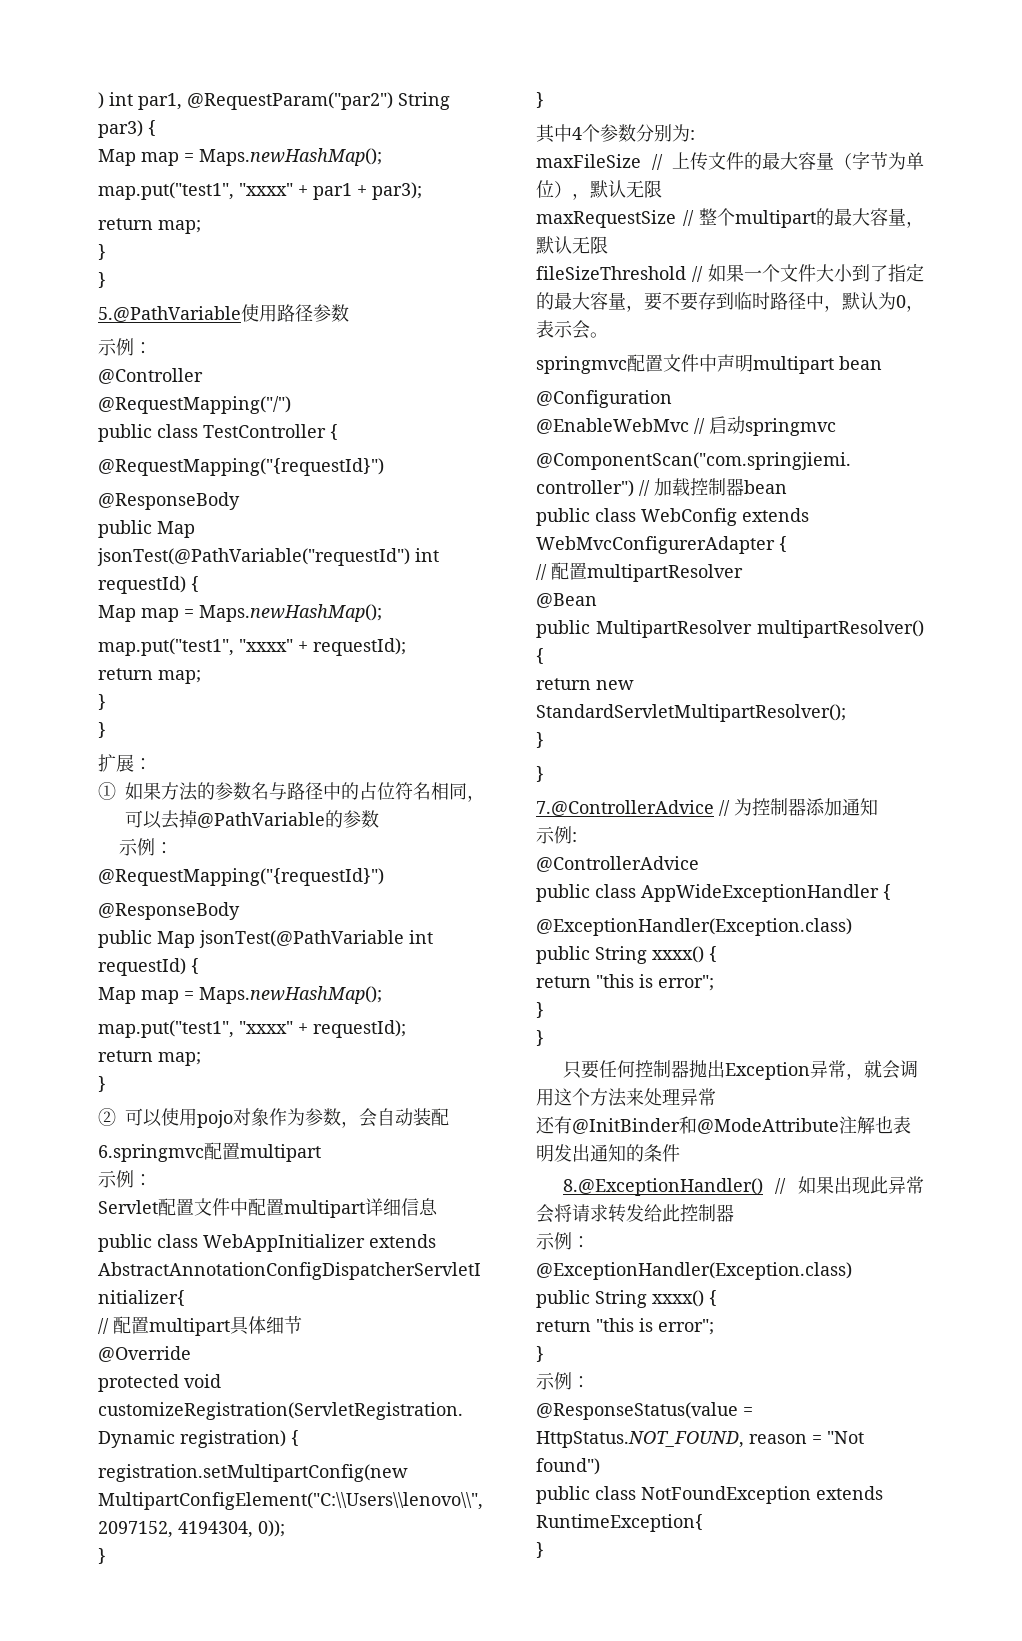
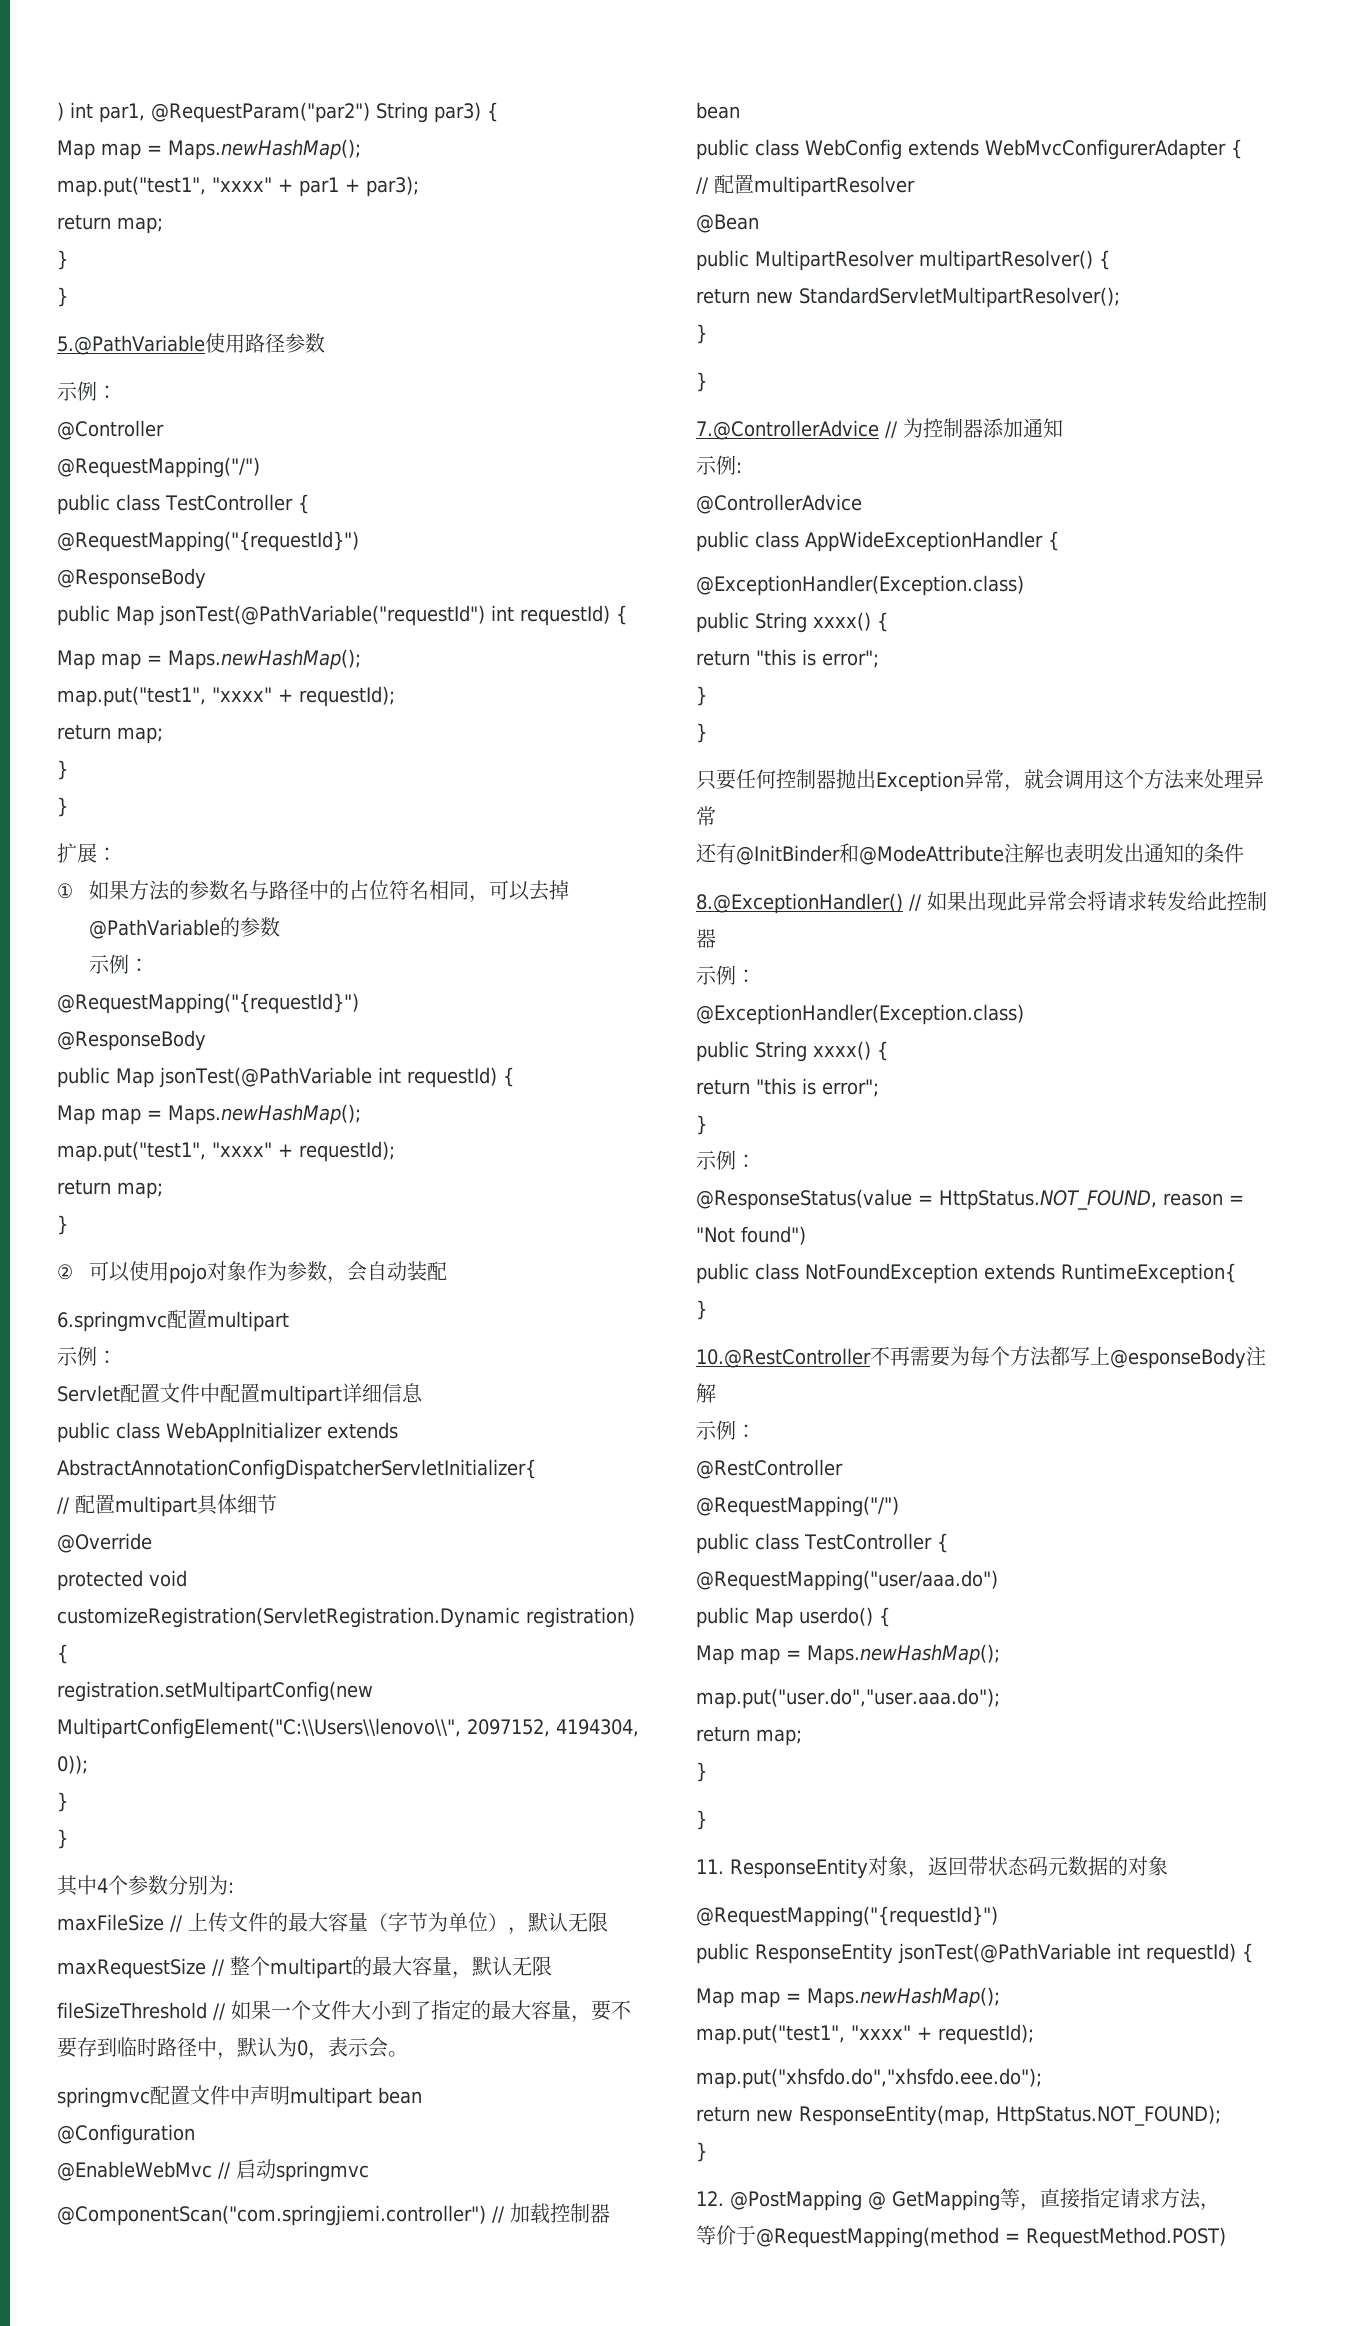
+ 10.@RestController不再需要为每个方法都写上@esponseBody注解
+ 示例：
+ @RestController
+ @RequestMapping("/")
+ public class TestController {
+ @RequestMapping("user/aaa.do")
+ public Map userdo() {
+ Map map = Maps.newHashMap();
+ map.put("user.do","user.aaa.do");
+ return map;
+ }
+ }
+ 11. ResponseEntity对象，返回带状态码元数据的对象
+ @RequestMapping("{requestId}")
+ public ResponseEntity jsonTest(@PathVariable int requestId) {
+ Map map = Maps.newHashMap();
+ map.put("test1", "xxxx" + requestId);
+ map.put("xhsfdo.do","xhsfdo.eee.do");
+ return new ResponseEntity(map, HttpStatus.NOT_FOUND);
+ }
+ 12. @PostMapping @ GetMapping等，直接指定请求方法，
+ 等价于@RequestMapping(method = RequestMethod.POST)

